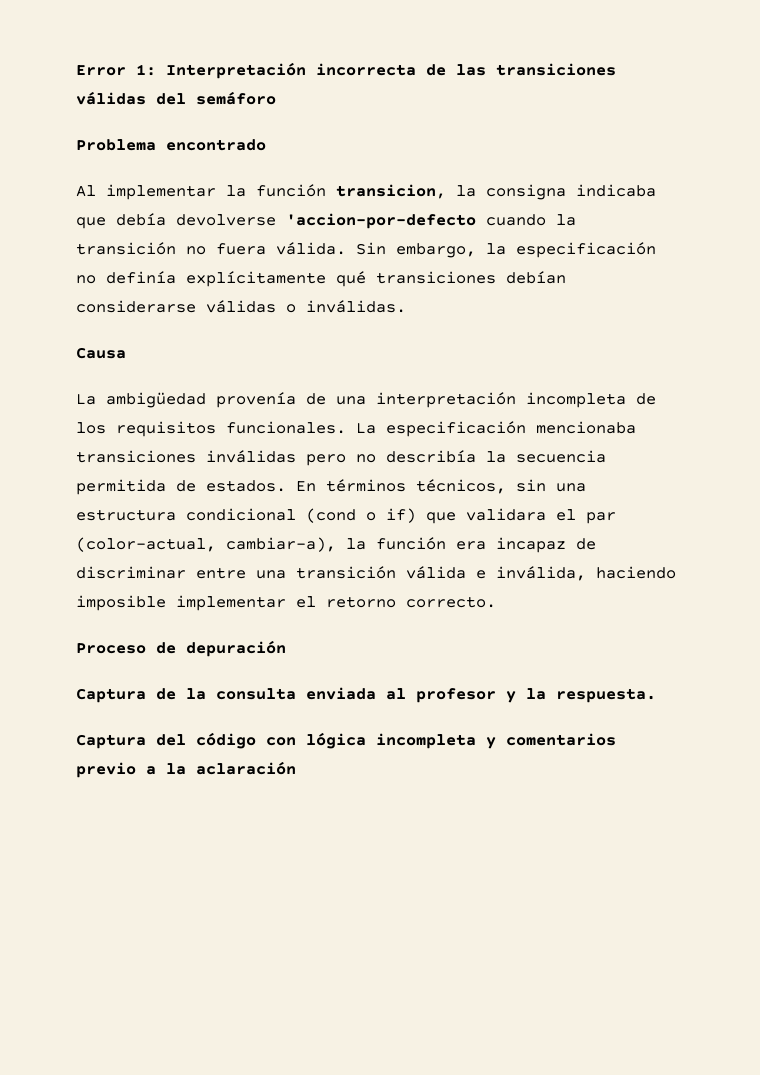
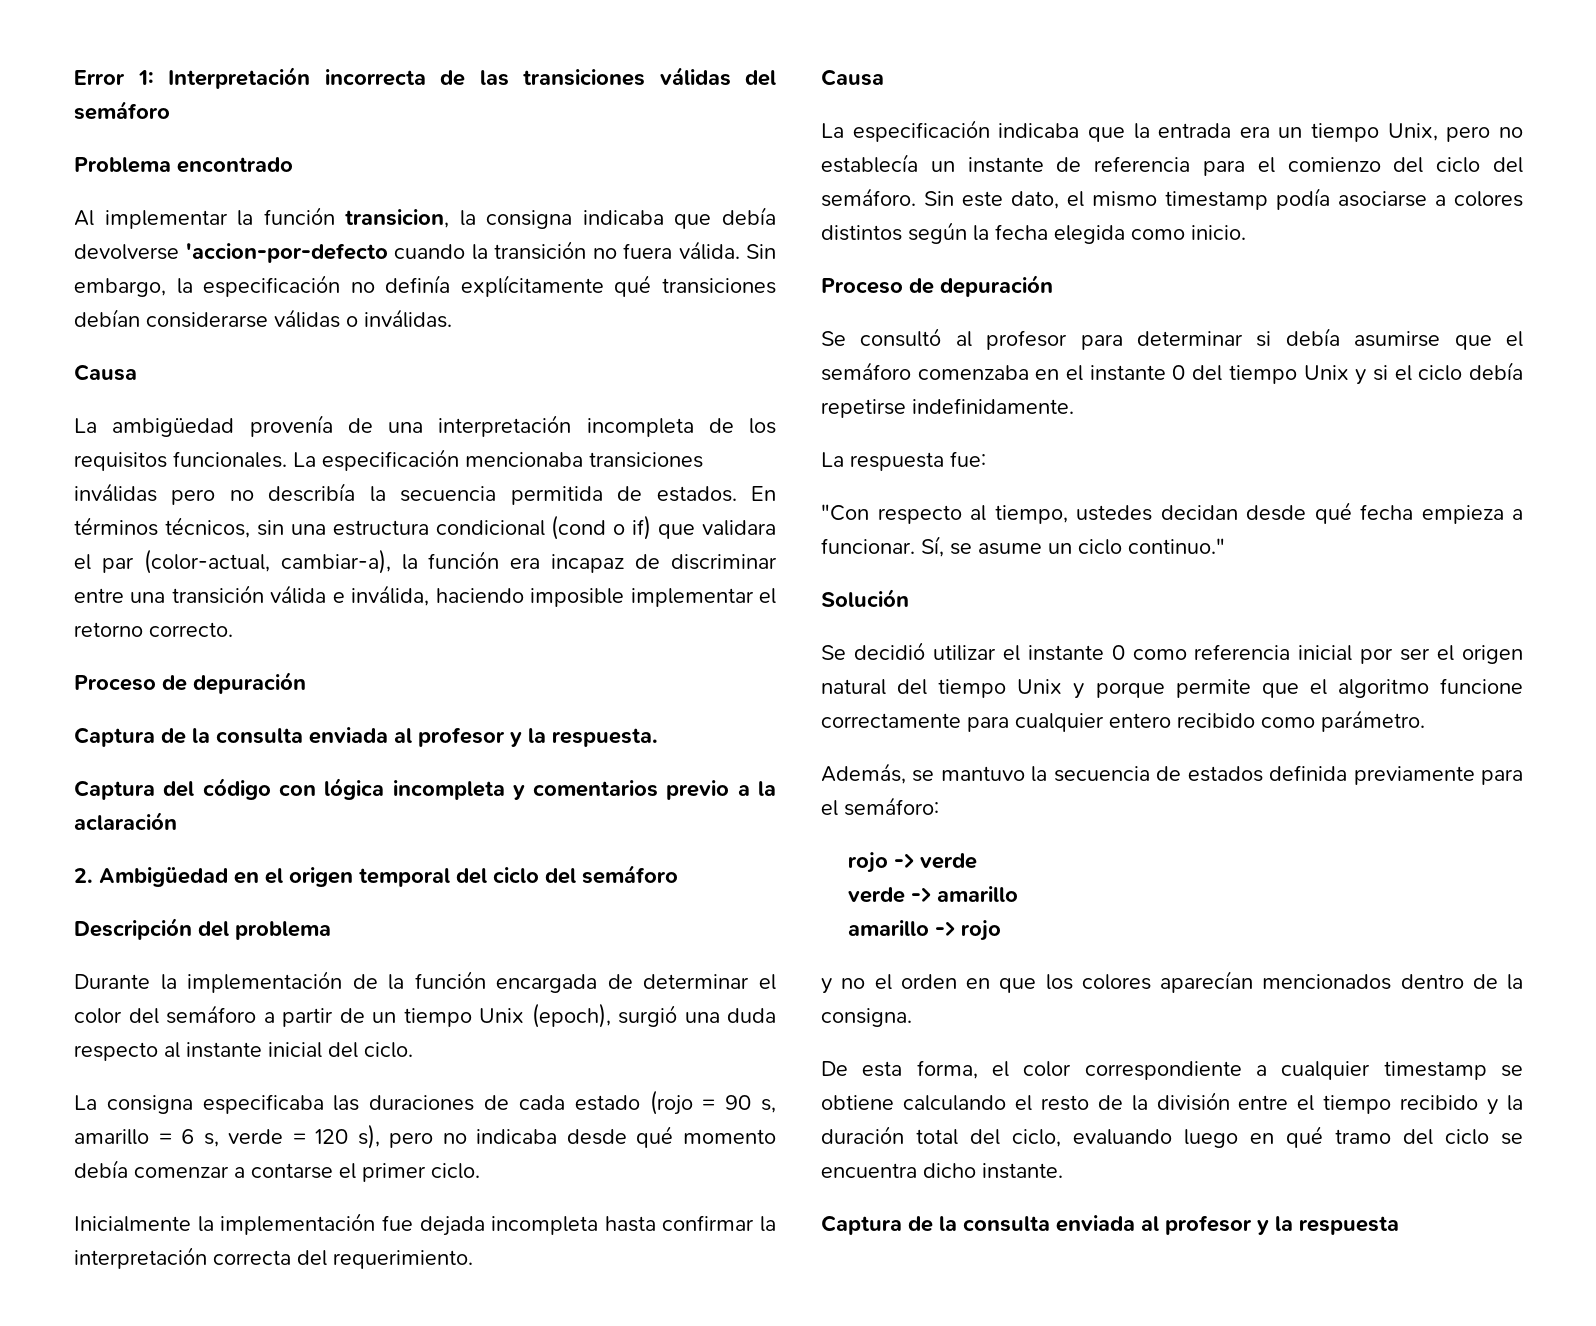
+ 2. Ambigüedad en el origen temporal del ciclo del semáforo
+ Descripción del problema
+ Durante la implementación de la función encargada de determinar el color del semáforo a partir de un tiempo Unix (epoch), surgió una duda respecto al instante inicial del ciclo.
+ La consigna especificaba las duraciones de cada estado (rojo = 90 s, amarillo = 6 s, verde = 120 s), pero no indicaba desde qué momento debía comenzar a contarse el primer ciclo.
+ Inicialmente la implementación fue dejada incompleta hasta confirmar la interpretación correcta del requerimiento.
+ Causa
+ La especificación indicaba que la entrada era un tiempo Unix, pero no establecía un instante de referencia para el comienzo del ciclo del semáforo. Sin este dato, el mismo timestamp podía asociarse a colores distintos según la fecha elegida como inicio.
+ Proceso de depuración
+ Se consultó al profesor para determinar si debía asumirse que el semáforo comenzaba en el instante 0 del tiempo Unix y si el ciclo debía repetirse indefinidamente.
+ La respuesta fue:
+ "Con respecto al tiempo, ustedes decidan desde qué fecha empieza a funcionar. Sí, se asume un ciclo continuo."
+ Solución
+ Se decidió utilizar el instante 0 como referencia inicial por ser el origen natural del tiempo Unix y porque permite que el algoritmo funcione correctamente para cualquier entero recibido como parámetro.
+ Además, se mantuvo la secuencia de estados definida previamente para el semáforo:
+ rojo -> verde
+ verde -> amarillo
+ amarillo -> rojo
+ y no el orden en que los colores aparecían mencionados dentro de la consigna.
+ De esta forma, el color correspondiente a cualquier timestamp se obtiene calculando el resto de la división entre el tiempo recibido y la duración total del ciclo, evaluando luego en qué tramo del ciclo se encuentra dicho instante.
+ Captura de la consulta enviada al profesor y la respuesta

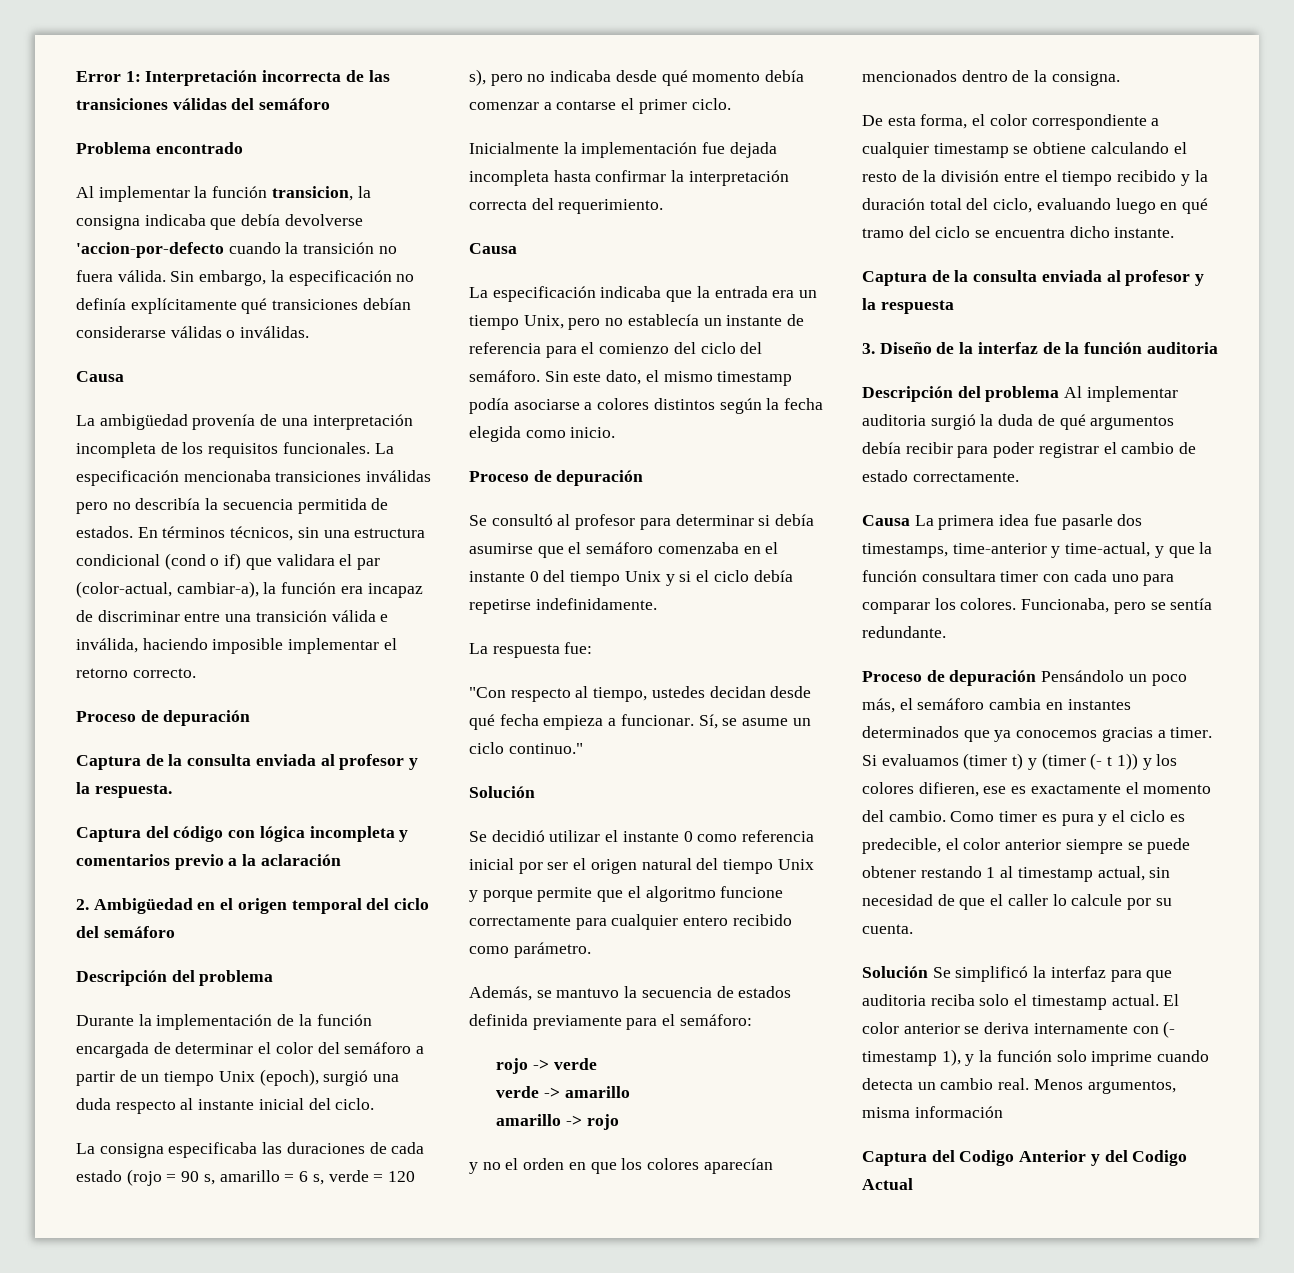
+ 3. Diseño de la interfaz de la función auditoria
+ Descripción del problema Al implementar auditoria surgió la duda de qué argumentos debía recibir para poder registrar el cambio de estado correctamente.
+ Causa La primera idea fue pasarle dos timestamps, time-anterior y time-actual, y que la función consultara timer con cada uno para comparar los colores. Funcionaba, pero se sentía redundante.
+ Proceso de depuración Pensándolo un poco más, el semáforo cambia en instantes determinados que ya conocemos gracias a timer. Si evaluamos (timer t) y (timer (- t 1)) y los colores difieren, ese es exactamente el momento del cambio. Como timer es pura y el ciclo es predecible, el color anterior siempre se puede obtener restando 1 al timestamp actual, sin necesidad de que el caller lo calcule por su cuenta.
+ Solución Se simplificó la interfaz para que auditoria reciba solo el timestamp actual. El color anterior se deriva internamente con (- timestamp 1), y la función solo imprime cuando detecta un cambio real. Menos argumentos, misma información
+ Captura del Codigo Anterior y del Codigo Actual

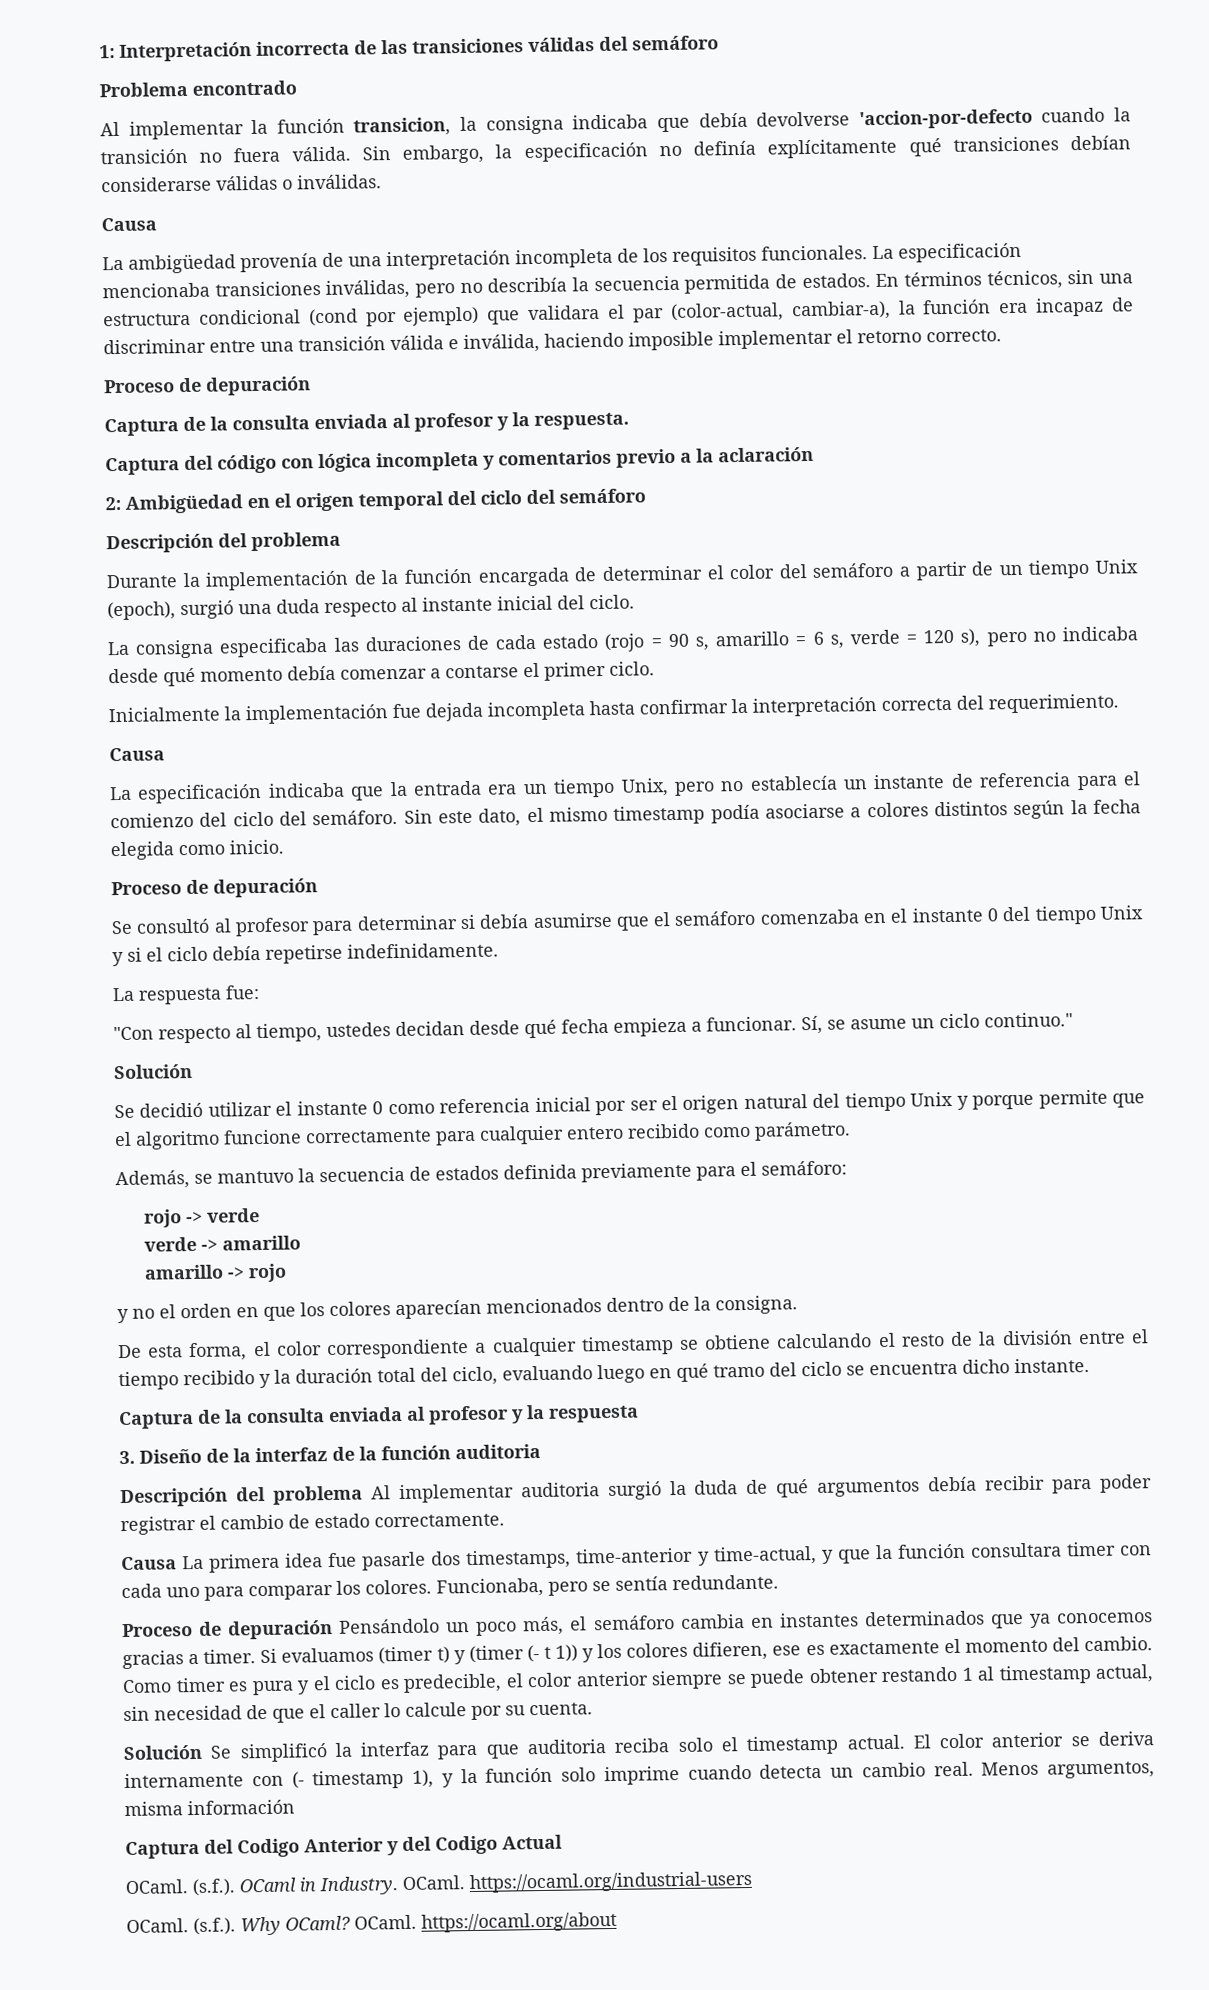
- Error 1: Interpretación incorrecta de las transiciones válidas del semáforo
+ 1: Interpretación incorrecta de las transiciones válidas del semáforo
- La especificación mencionaba transiciones inválidas pero no describía la secuencia permitida de estados.
+ La especificación mencionaba transiciones inválidas, pero no describía la secuencia permitida de estados.
- En términos técnicos, sin una estructura condicional (cond o if) que validara el par (color-actual, cambiar-a), la función era incapaz de discriminar entre una transición válida e inválida, haciendo imposible implementar el retorno correcto.
+ En términos técnicos, sin una estructura condicional (cond por ejemplo) que validara el par (color-actual, cambiar-a), la función era incapaz de discriminar entre una transición válida e inválida, haciendo imposible implementar el retorno correcto.
- 2. Ambigüedad en el origen temporal del ciclo del semáforo
+ 2: Ambigüedad en el origen temporal del ciclo del semáforo
+ OCaml. (s.f.). OCaml in Industry. OCaml. https://ocaml.org/industrial-users
+ OCaml. (s.f.). Why OCaml? OCaml. https://ocaml.org/about

